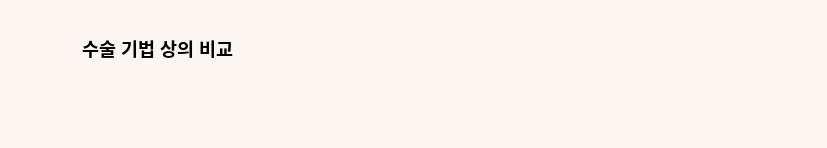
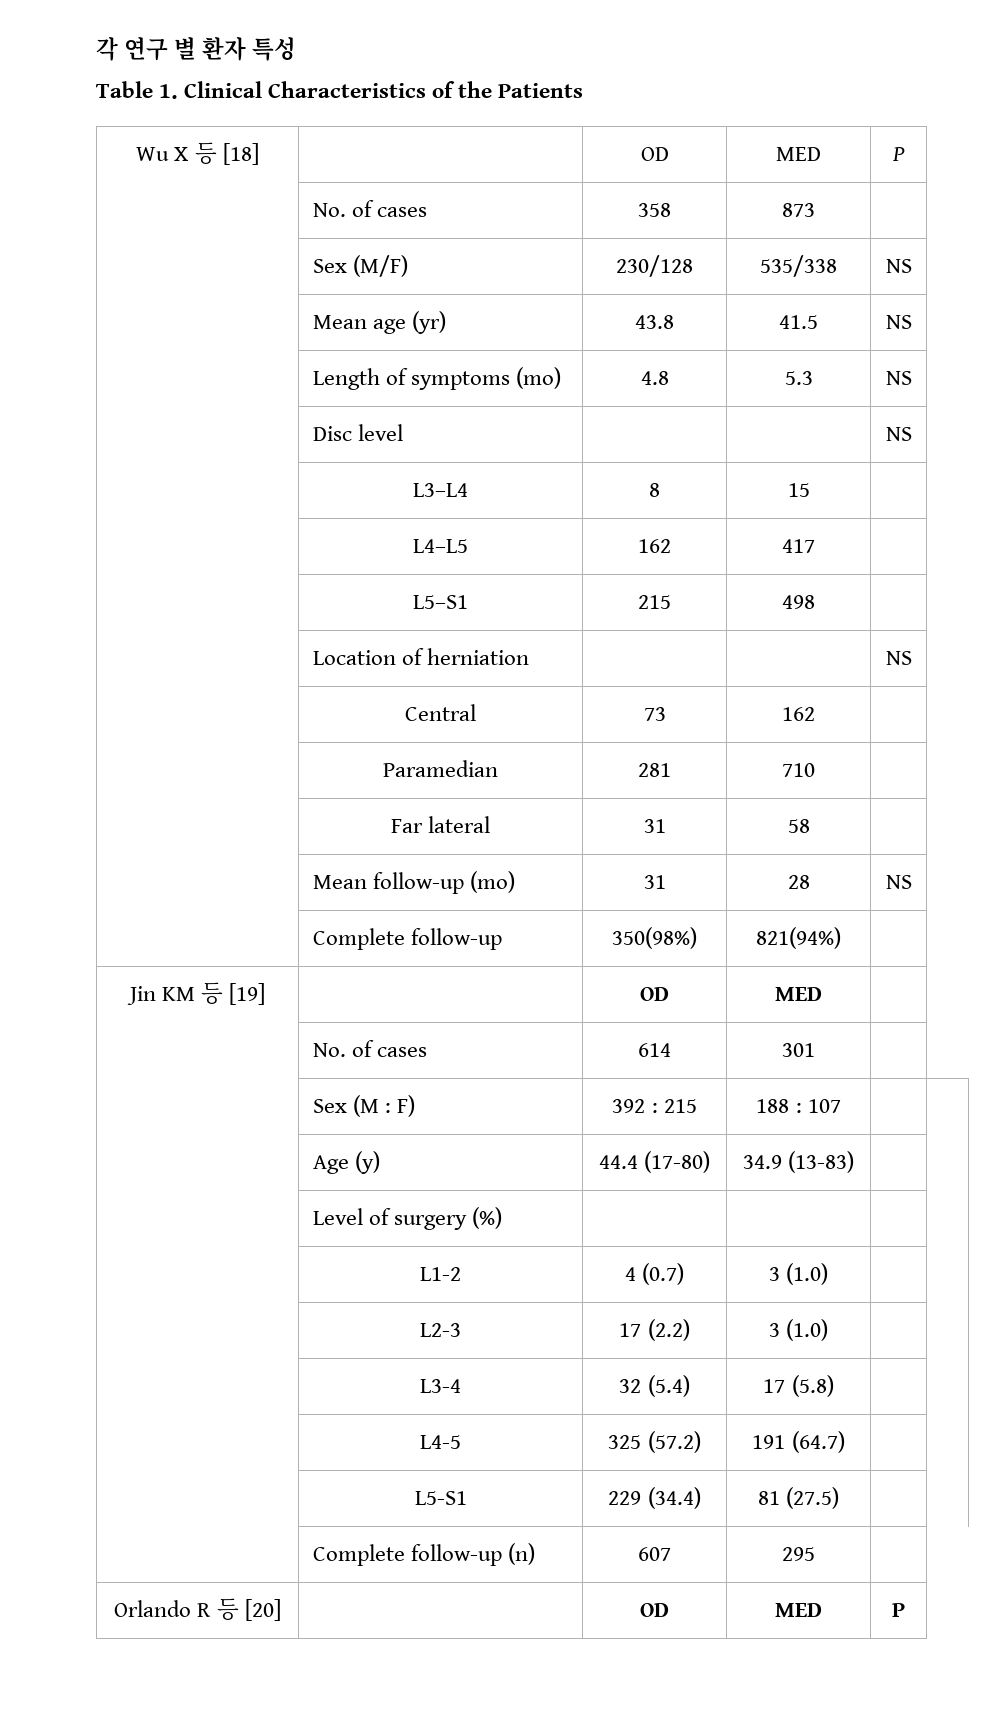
- 수술 기법 상의 비교
+ 각 연구 별 환자 특성
+ Table 1. Clinical Characteristics of the Patients
+ Wu X 등 [18] | | OD | MED | P
+ | No. of cases | 358 | 873 |
+ | Sex (M/F) | 230/128 | 535/338 | NS
+ | Mean age (yr) | 43.8 | 41.5 | NS
+ | Length of symptoms (mo) | 4.8 | 5.3 | NS
+ | Disc level | | | NS
+ | L3–L4 | 8 | 15 |
+ | L4–L5 | 162 | 417 |
+ | L5–S1 | 215 | 498 |
+ | Location of herniation | | | NS
+ | Central | 73 | 162 |
+ | Paramedian | 281 | 710 |
+ | Far lateral | 31 | 58 |
+ | Mean follow-up (mo) | 31 | 28 | NS
+ | Complete follow-up | 350(98%) | 821(94%) |
+ Jin KM 등 [19] | | OD | MED |
+ | No. of cases | 614 | 301 |
+ | Sex (M : F) | 392 : 215 | 188 : 107 | |
+ | Age (y) | 44.4 (17-80) | 34.9 (13-83) | |
+ | Level of surgery (%) | | | |
+ | L1-2 | 4 (0.7) | 3 (1.0) | |
+ | L2-3 | 17 (2.2) | 3 (1.0) | |
+ | L3-4 | 32 (5.4) | 17 (5.8) | |
+ | L4-5 | 325 (57.2) | 191 (64.7) | |
+ | L5-S1 | 229 (34.4) | 81 (27.5) | |
+ | Complete follow-up (n) | 607 | 295 |
+ Orlando R 등 [20] | | OD | MED | P

